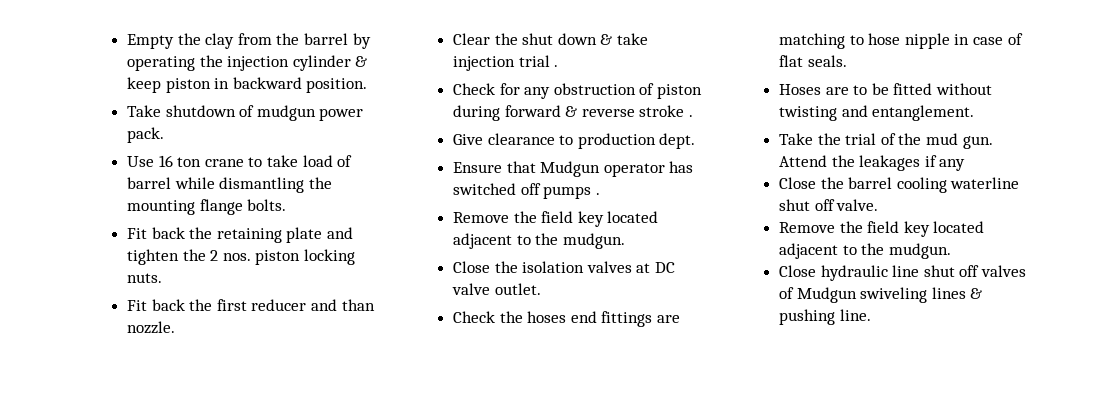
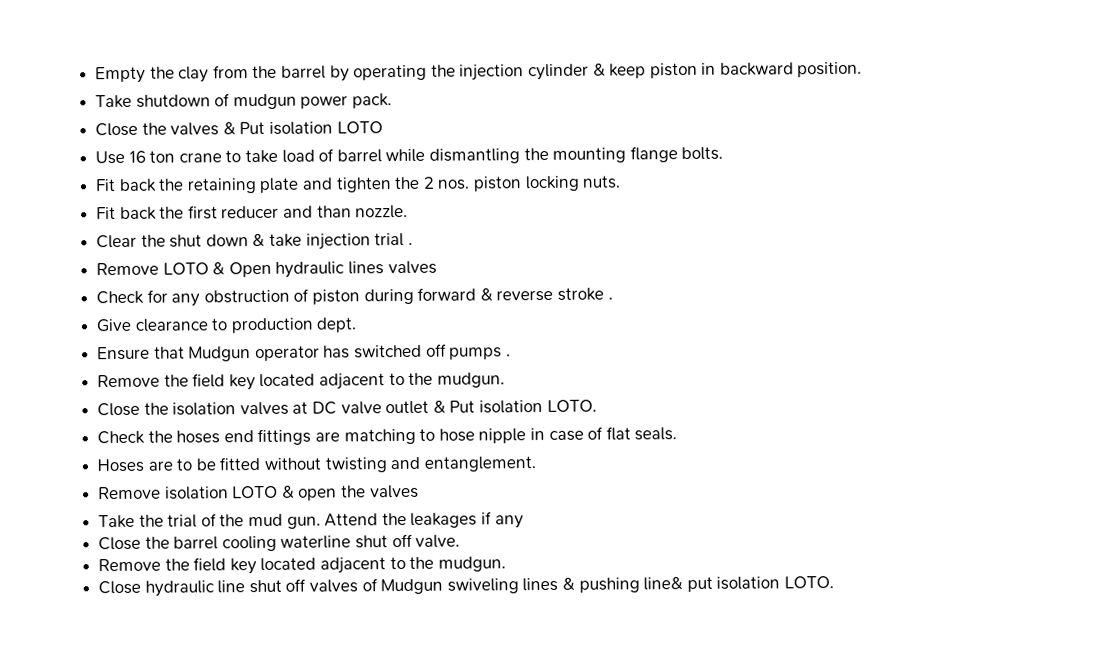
+ Close the valves & Put isolation LOTO
+ Remove LOTO & Open hydraulic lines valves
- Close the isolation valves at DC valve outlet.
+ Close the isolation valves at DC valve outlet & Put isolation LOTO.
+ Remove isolation LOTO & open the valves
- Close hydraulic line shut off valves of Mudgun swiveling lines & pushing line.
+ Close hydraulic line shut off valves of Mudgun swiveling lines & pushing line& put isolation LOTO.

